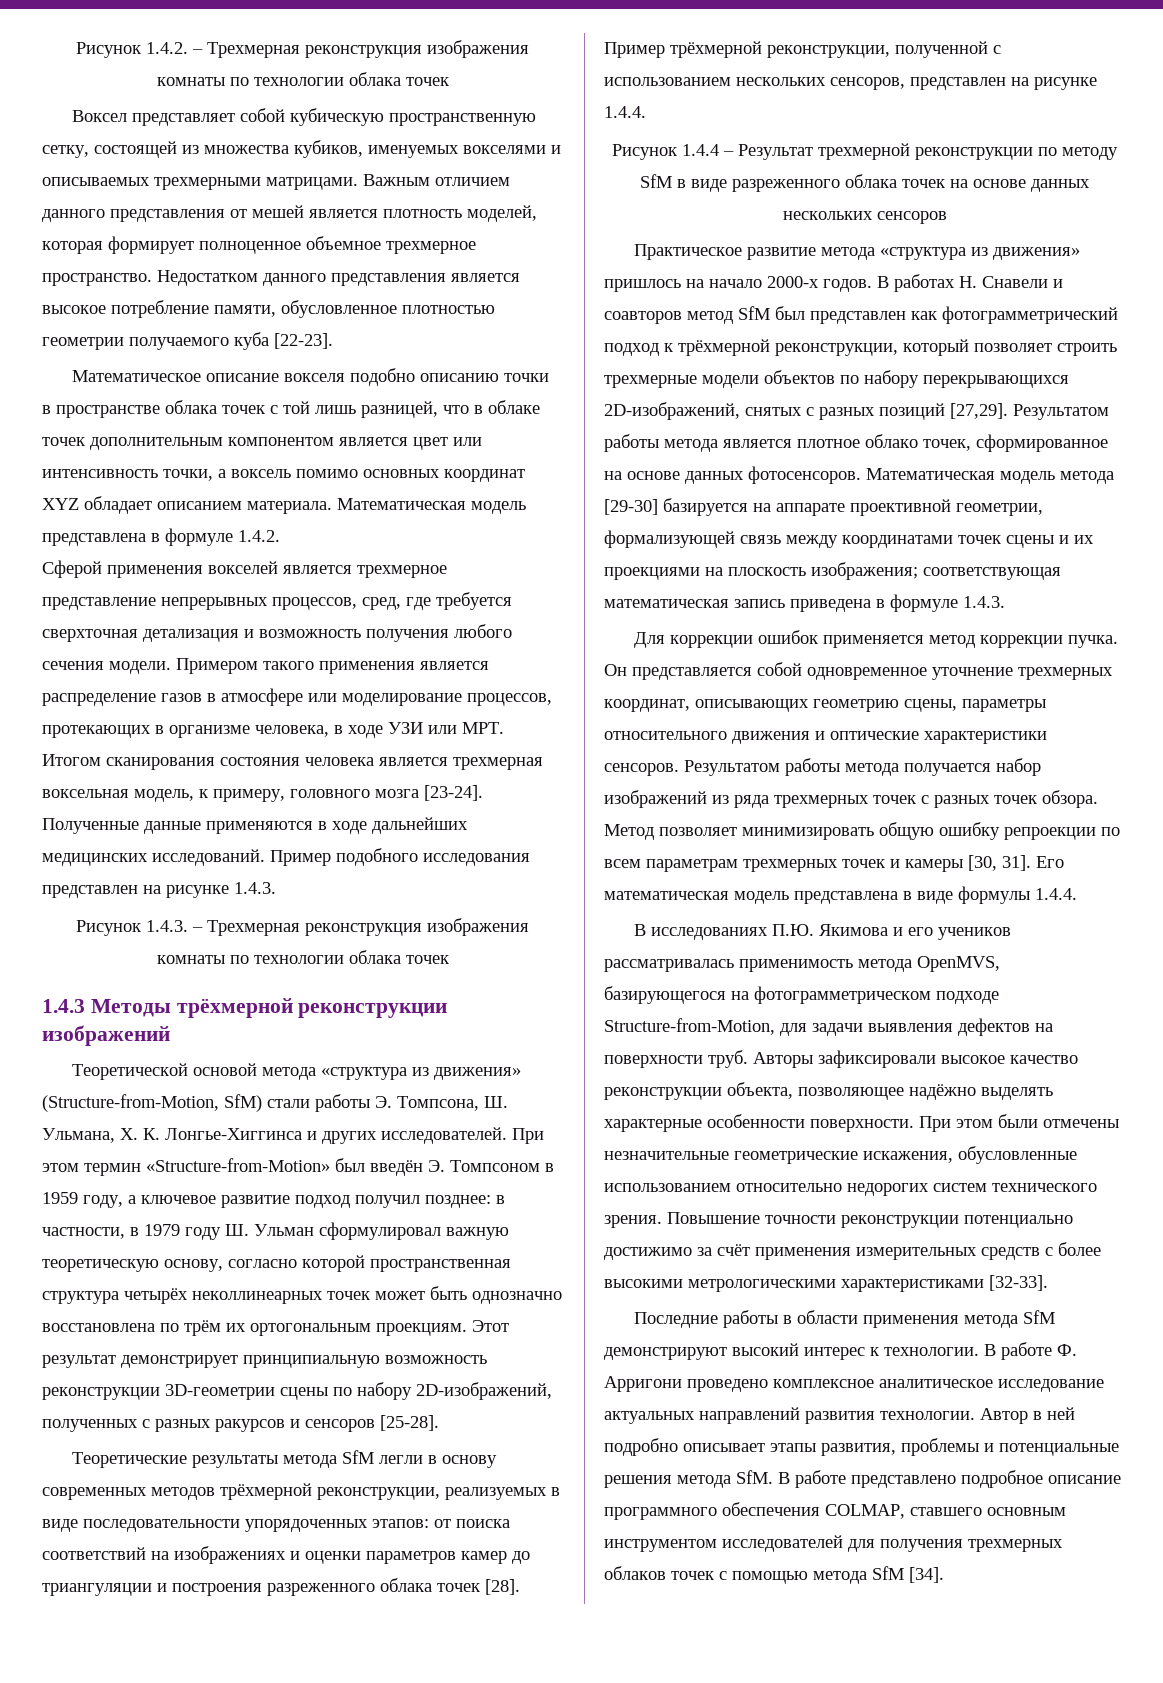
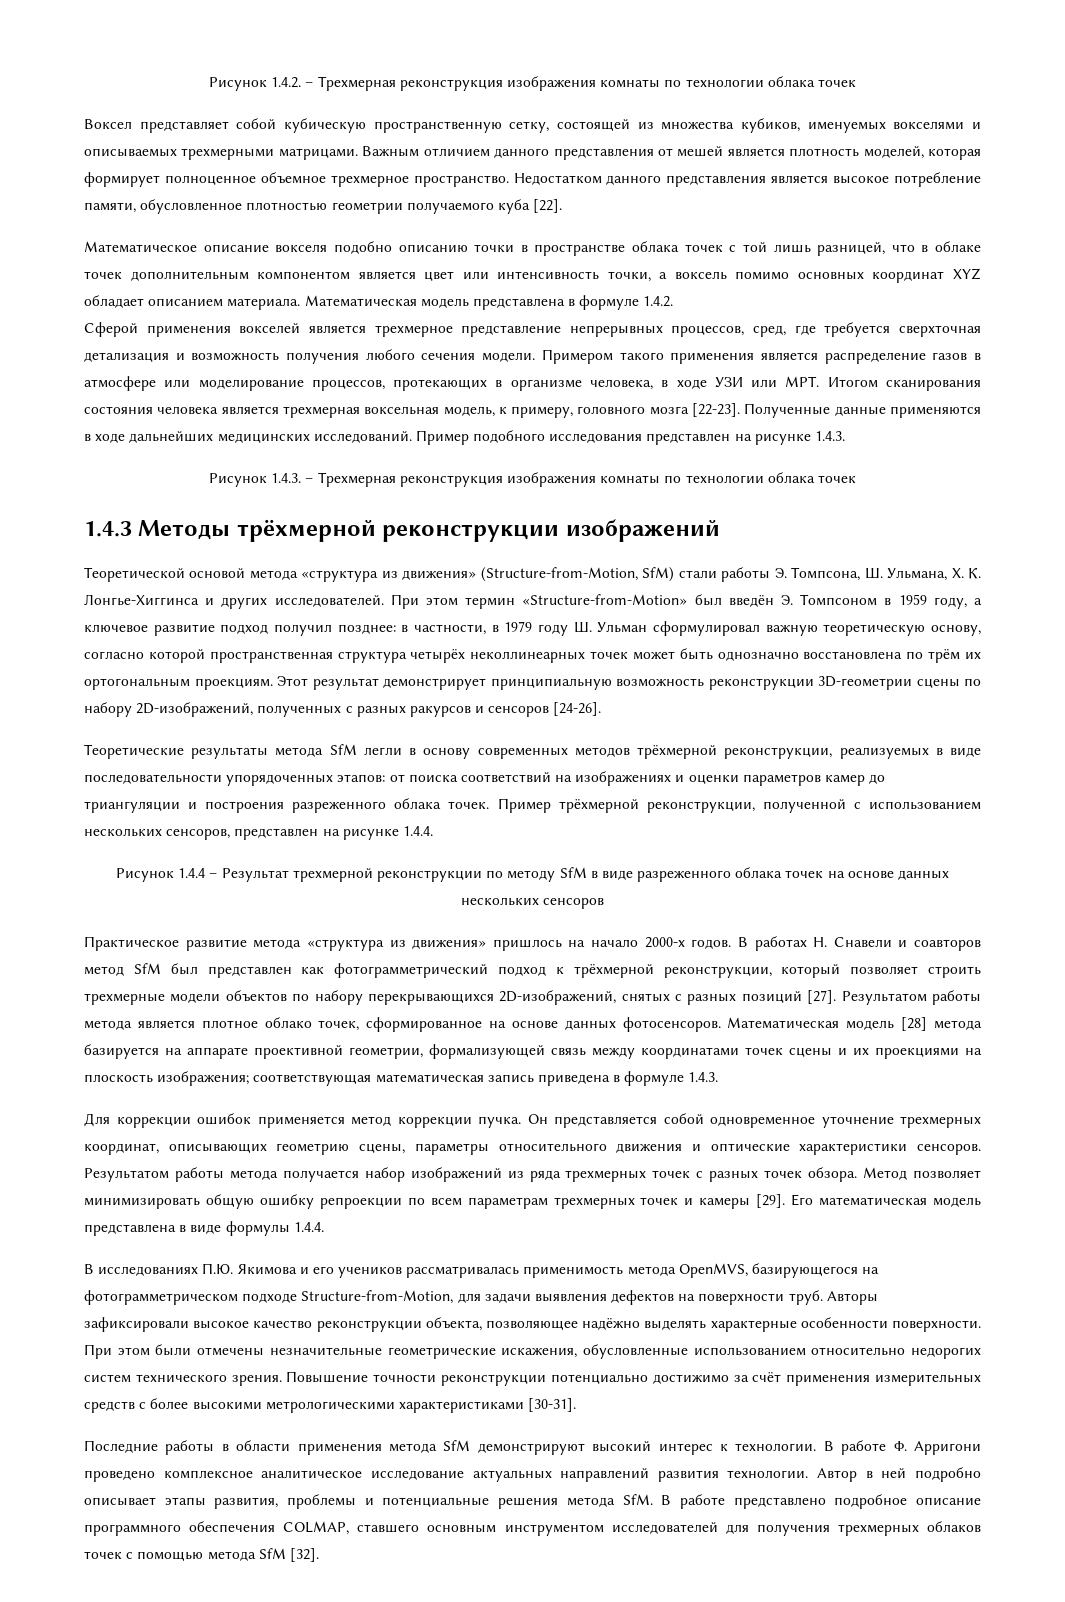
- Недостатком данного представления является высокое потребление памяти, обусловленное плотностью геометрии получаемого куба [22-23].
+ Недостатком данного представления является высокое потребление памяти, обусловленное плотностью геометрии получаемого куба [22].
- Примером такого применения является распределение газов в атмосфере или моделирование процессов, протекающих в организме человека, в ходе УЗИ или МРТ. Итогом сканирования состояния человека является трехмерная воксельная модель, к примеру, головного мозга [23-24].
+ Примером такого применения является распределение газов в атмосфере или моделирование процессов, протекающих в организме человека, в ходе УЗИ или МРТ. Итогом сканирования состояния человека является трехмерная воксельная модель, к примеру, головного мозга [22-23].
- Этот результат демонстрирует принципиальную возможность реконструкции 3D-геометрии сцены по набору 2D-изображений, полученных с разных ракурсов и сенсоров [25-28].
+ Этот результат демонстрирует принципиальную возможность реконструкции 3D-геометрии сцены по набору 2D-изображений, полученных с разных ракурсов и сенсоров [24-26].
- Теоретические результаты метода SfM легли в основу современных методов трёхмерной реконструкции, реализуемых в виде последовательности упорядоченных этапов: от поиска соответствий на изображениях и оценки параметров камер до триангуляции и построения разреженного облака точек [28].
+ Теоретические результаты метода SfM легли в основу современных методов трёхмерной реконструкции, реализуемых в виде последовательности упорядоченных этапов: от поиска соответствий на изображениях и оценки параметров камер до триангуляции и построения разреженного облака точек.
- В работах Н. Снавели и соавторов метод SfM был представлен как фотограмметрический подход к трёхмерной реконструкции, который позволяет строить трехмерные модели объектов по набору перекрывающихся 2D-изображений, снятых с разных позиций [27,29].
+ В работах Н. Снавели и соавторов метод SfM был представлен как фотограмметрический подход к трёхмерной реконструкции, который позволяет строить трехмерные модели объектов по набору перекрывающихся 2D-изображений, снятых с разных позиций [27].
- Математическая модель метода [29-30] базируется на аппарате проективной геометрии, формализующей связь между координатами точек сцены и их проекциями на плоскость изображения; соответствующая математическая запись приведена в формуле 1.4.3.
+ Математическая модель [28] метода базируется на аппарате проективной геометрии, формализующей связь между координатами точек сцены и их проекциями на плоскость изображения; соответствующая математическая запись приведена в формуле 1.4.3.
- Метод позволяет минимизировать общую ошибку репроекции по всем параметрам трехмерных точек и камеры [30, 31].
+ Метод позволяет минимизировать общую ошибку репроекции по всем параметрам трехмерных точек и камеры [29].
- Повышение точности реконструкции потенциально достижимо за счёт применения измерительных средств с более высокими метрологическими характеристиками [32-33].
+ Повышение точности реконструкции потенциально достижимо за счёт применения измерительных средств с более высокими метрологическими характеристиками [30-31].
- Автор в ней подробно описывает этапы развития, проблемы и потенциальные решения метода SfM. В работе представлено подробное описание программного обеспечения COLMAP, ставшего основным инструментом исследователей для получения трехмерных облаков точек с помощью метода SfM [34].
+ Автор в ней подробно описывает этапы развития, проблемы и потенциальные решения метода SfM. В работе представлено подробное описание программного обеспечения COLMAP, ставшего основным инструментом исследователей для получения трехмерных облаков точек с помощью метода SfM [32].

